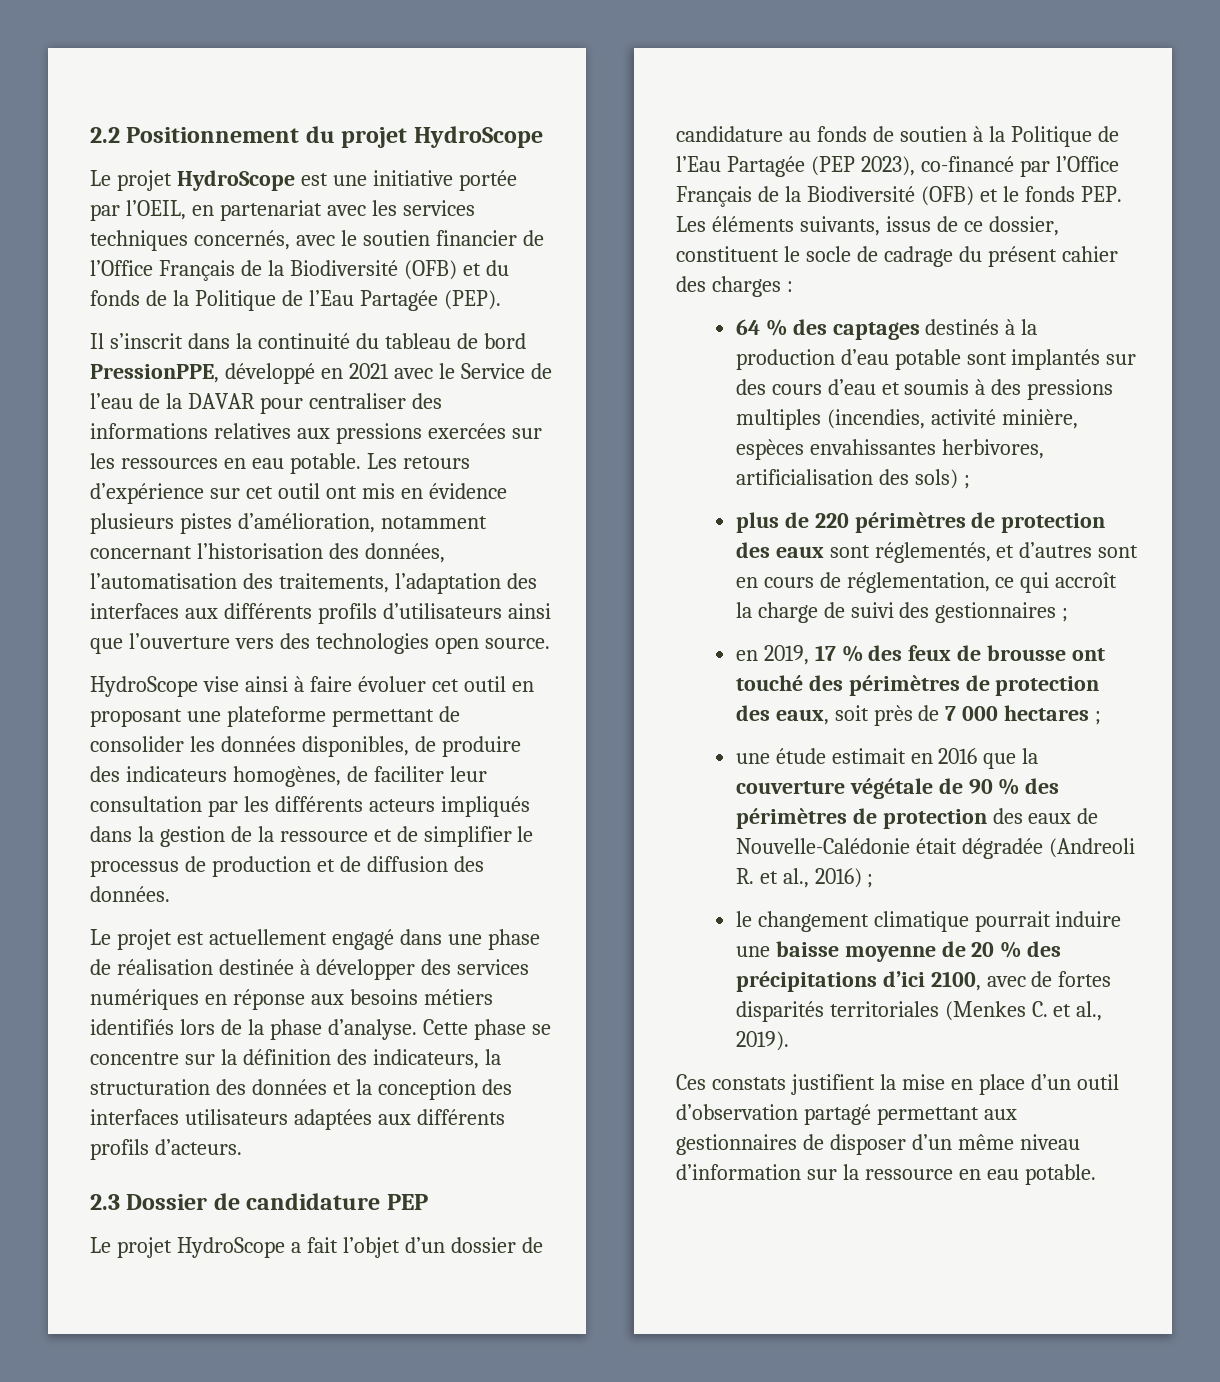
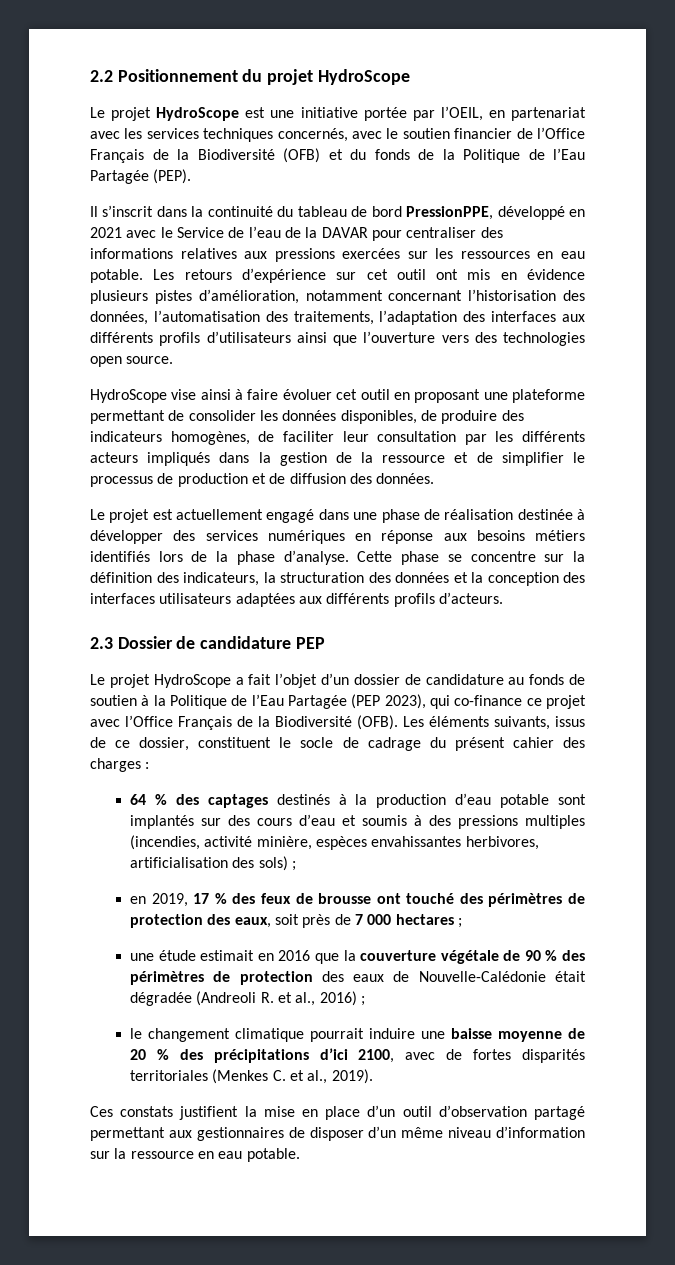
- Le projet HydroScope a fait l’objet d’un dossier de candidature au fonds de soutien à la Politique de l’Eau Partagée (PEP 2023), co-financé par l’Office Français de la Biodiversité (OFB) et le fonds PEP. Les éléments suivants, issus de ce dossier, constituent le socle de cadrage du présent cahier des charges :
+ Le projet HydroScope a fait l’objet d’un dossier de candidature au fonds de soutien à la Politique de l’Eau Partagée (PEP 2023), qui co-finance ce projet avec l’Office Français de la Biodiversité (OFB). Les éléments suivants, issus de ce dossier, constituent le socle de cadrage du présent cahier des charges :
- plus de 220 périmètres de protection des eaux sont réglementés, et d’autres sont en cours de réglementation, ce qui accroît la charge de suivi des gestionnaires ;

